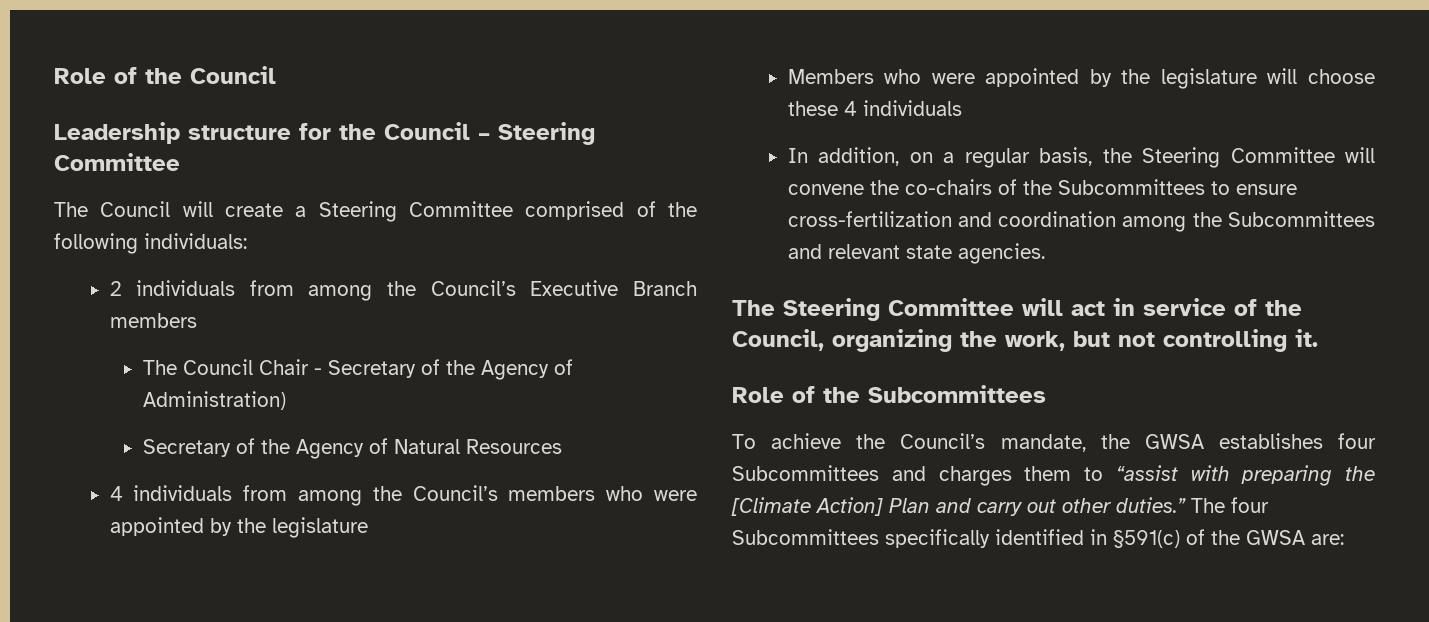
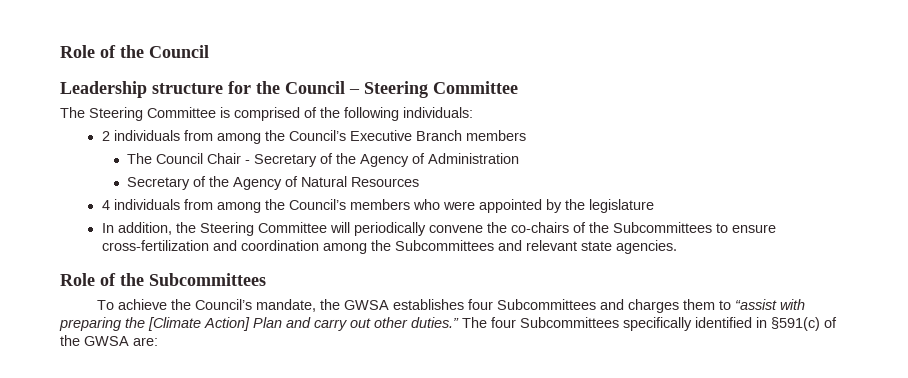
- The Council will create a Steering Committee comprised of the following individuals:
+ The Steering Committee is comprised of the following individuals:
- The Council Chair - Secretary of the Agency of Administration)
+ The Council Chair - Secretary of the Agency of Administration
- Members who were appointed by the legislature will choose these 4 individuals
- In addition, on a regular basis, the Steering Committee will convene the co-chairs of the Subcommittees to ensure cross-fertilization and coordination among the Subcommittees and relevant state agencies.
+ In addition, the Steering Committee will periodically convene the co-chairs of the Subcommittees to ensure cross-fertilization and coordination among the Subcommittees and relevant state agencies.
- The Steering Committee will act in service of the Council, organizing the work, but not controlling it.

